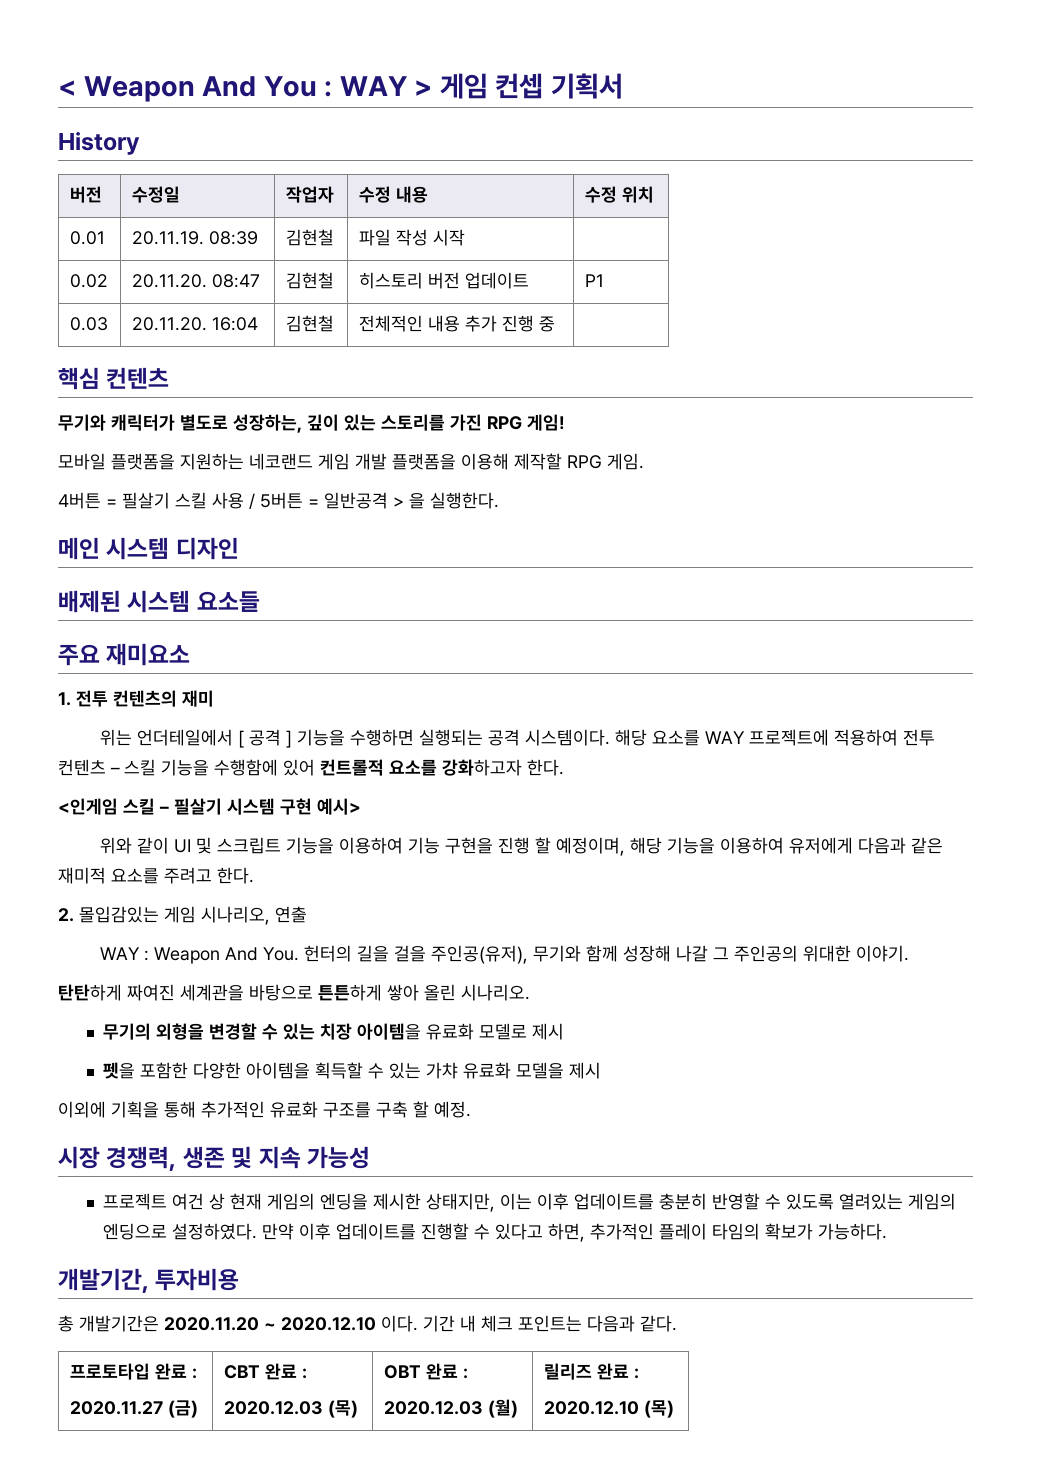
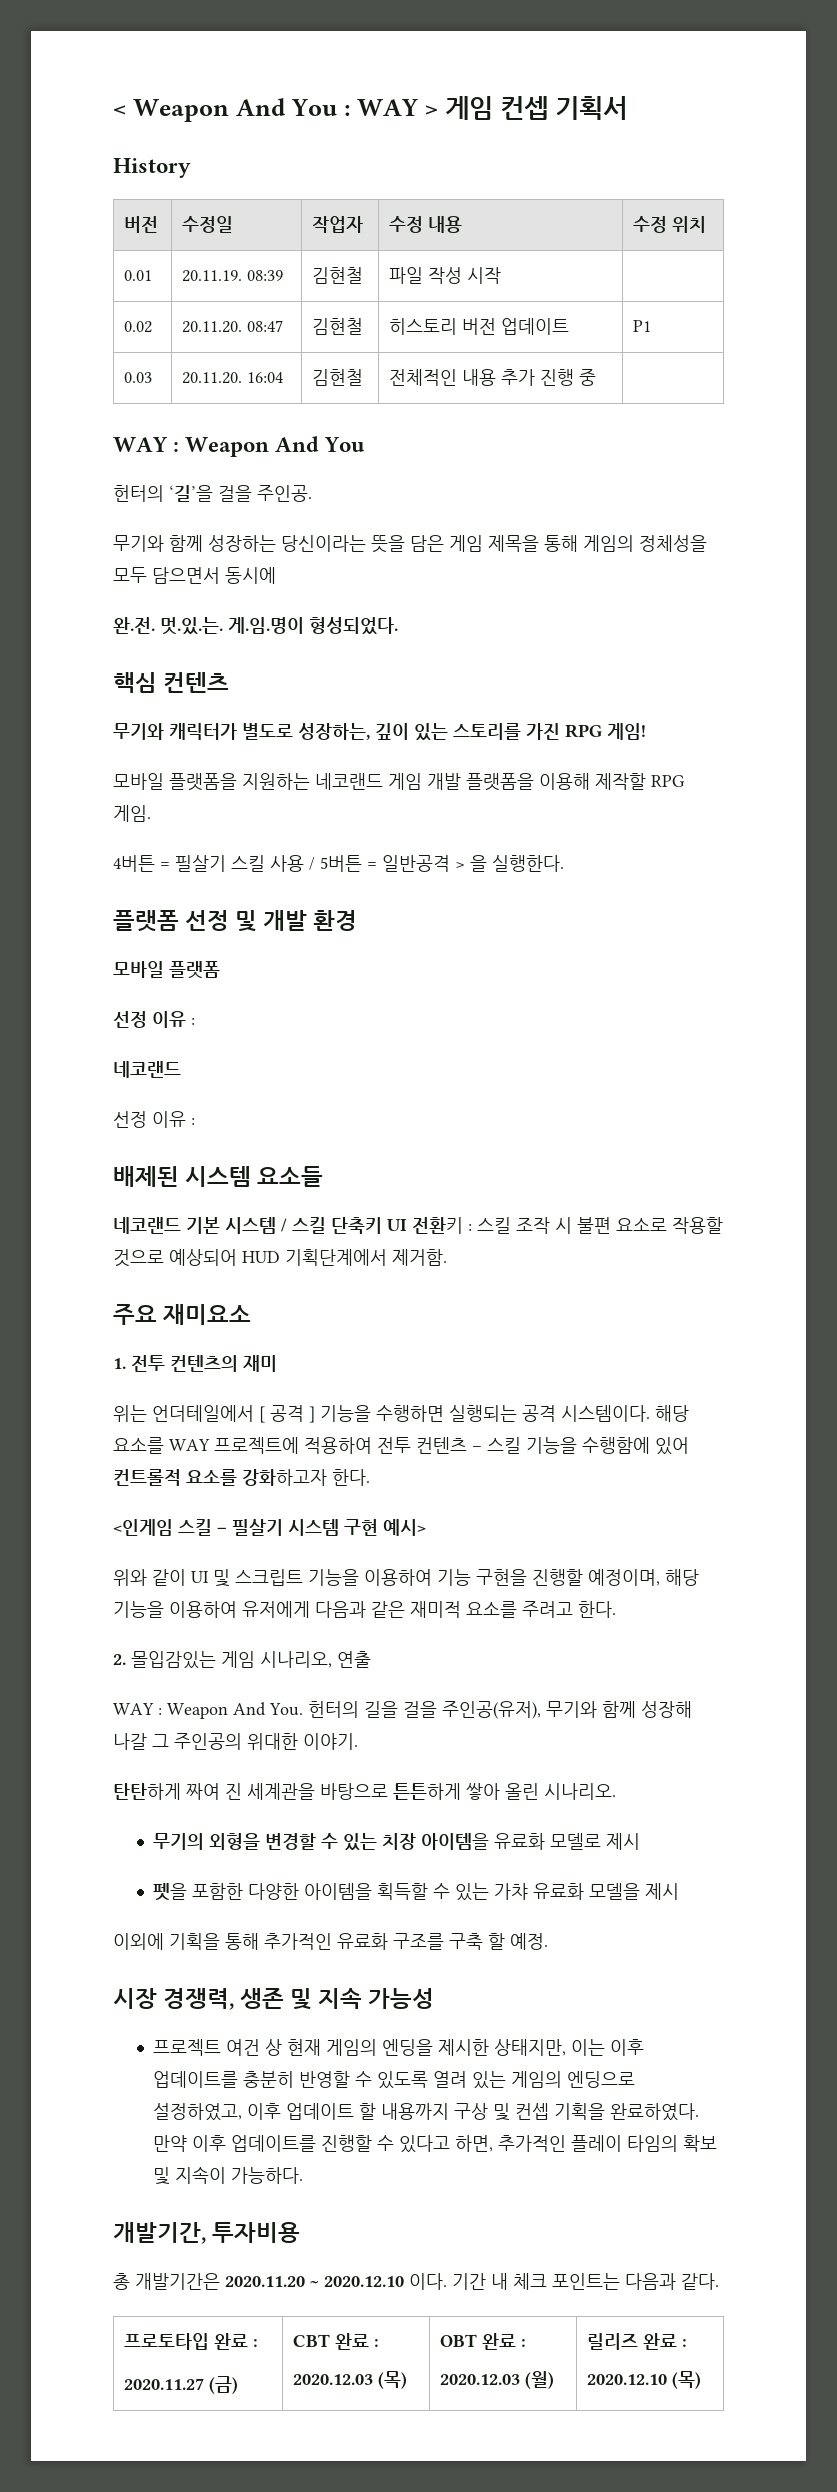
+ WAY : Weapon And You
+ 헌터의 ‘길’을 걸을 주인공.
+ 무기와 함께 성장하는 당신이라는 뜻을 담은 게임 제목을 통해 게임의 정체성을 모두 담으면서 동시에
+ 완.전. 멋.있.는. 게.임.명이 형성되었다.
- 메인 시스템 디자인
+ 플랫폼 선정 및 개발 환경
+ 모바일 플랫폼
+ 선정 이유 :
+ 네코랜드
+ 선정 이유 :
  배제된 시스템 요소들
+ 네코랜드 기본 시스템 / 스킬 단축키 UI 전환키 : 스킬 조작 시 불편 요소로 작용할 것으로 예상되어 HUD 기획단계에서 제거함.
- 위와 같이 UI 및 스크립트 기능을 이용하여 기능 구현을 진행 할 예정이며, 해당 기능을 이용하여 유저에게 다음과 같은 재미적 요소를 주려고 한다.
+ 위와 같이 UI 및 스크립트 기능을 이용하여 기능 구현을 진행할 예정이며, 해당 기능을 이용하여 유저에게 다음과 같은 재미적 요소를 주려고 한다.
- 탄탄하게 짜여진 세계관을 바탕으로 튼튼하게 쌓아 올린 시나리오.
+ 탄탄하게 짜여 진 세계관을 바탕으로 튼튼하게 쌓아 올린 시나리오.
- 프로젝트 여건 상 현재 게임의 엔딩을 제시한 상태지만, 이는 이후 업데이트를 충분히 반영할 수 있도록 열려있는 게임의 엔딩으로 설정하였다.
+ 프로젝트 여건 상 현재 게임의 엔딩을 제시한 상태지만, 이는 이후 업데이트를 충분히 반영할 수 있도록 열려 있는 게임의 엔딩으로 설정하였고, 이후 업데이트 할 내용까지 구상 및 컨셉 기획을 완료하였다.
- 만약 이후 업데이트를 진행할 수 있다고 하면, 추가적인 플레이 타임의 확보가 가능하다.
+ 만약 이후 업데이트를 진행할 수 있다고 하면, 추가적인 플레이 타임의 확보 및 지속이 가능하다.

